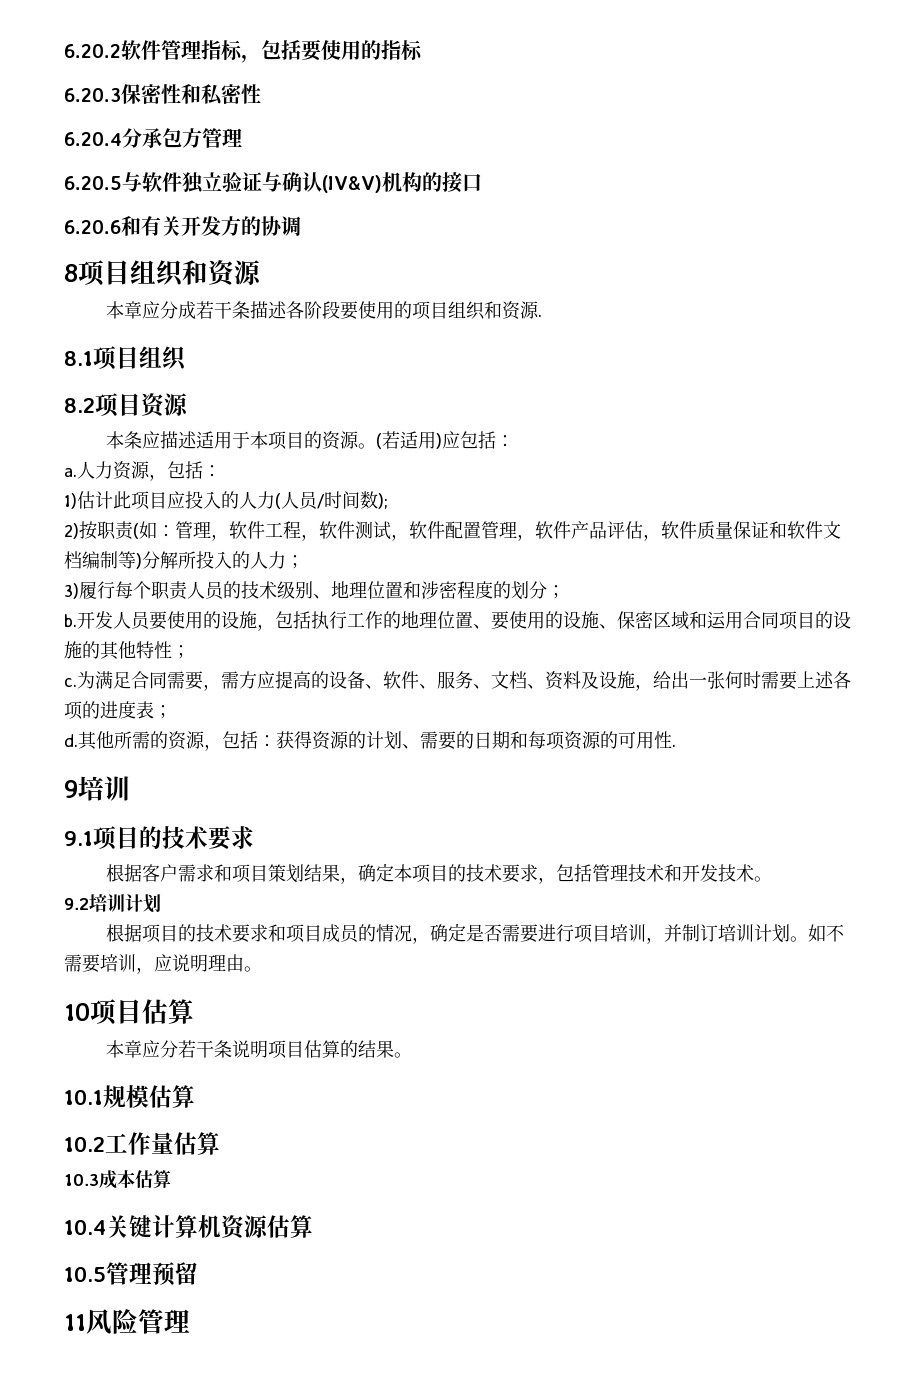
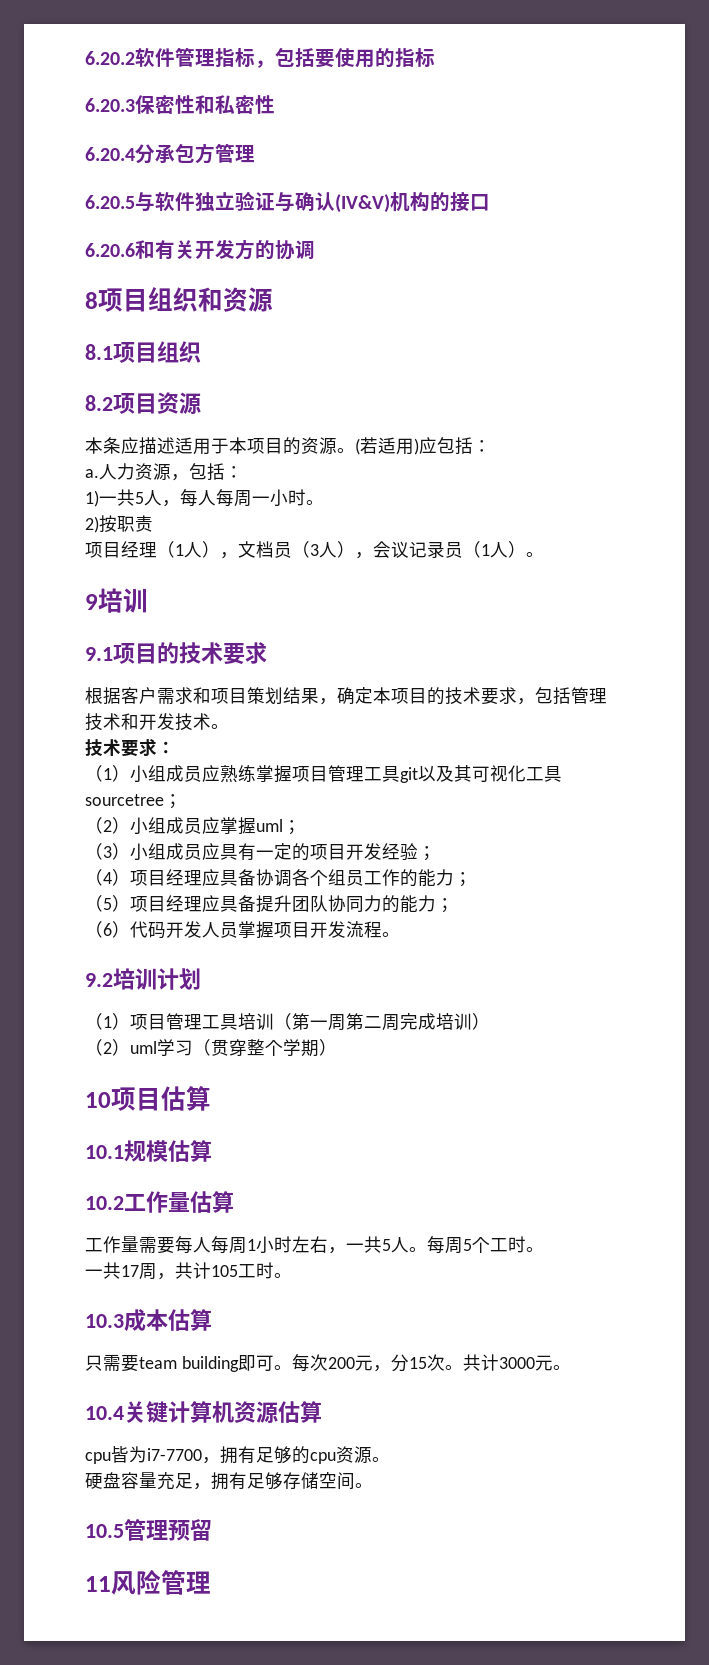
- 本章应分成若干条描述各阶段要使用的项目组织和资源.
- 1)估计此项目应投入的人力(人员/时间数);
- 2)按职责(如：管理，软件工程，软件测试，软件配置管理，软件产品评估，软件质量保证和软件文档编制等)分解所投入的人力；
- 3)履行每个职责人员的技术级别、地理位置和涉密程度的划分；
- b.开发人员要使用的设施，包括执行工作的地理位置、要使用的设施、保密区域和运用合同项目的设施的其他特性；
- c.为满足合同需要，需方应提高的设备、软件、服务、文档、资料及设施，给出一张何时需要上述各项的进度表；
- d.其他所需的资源，包括：获得资源的计划、需要的日期和每项资源的可用性.
+ 1)一共5人，每人每周一小时。
+ 2)按职责
+ 项目经理（1人），文档员（3人），会议记录员（1人）。
+ 技术要求：
+ （1）小组成员应熟练掌握项目管理工具git以及其可视化工具sourcetree；
+ （2）小组成员应掌握uml；
+ （3）小组成员应具有一定的项目开发经验；
+ （4）项目经理应具备协调各个组员工作的能力；
+ （5）项目经理应具备提升团队协同力的能力；
+ （6）代码开发人员掌握项目开发流程。
  9.2培训计划
- 根据项目的技术要求和项目成员的情况，确定是否需要进行项目培训，并制订培训计划。如不需要培训，应说明理由。
+ （1）项目管理工具培训（第一周第二周完成培训）
+ （2）uml学习（贯穿整个学期）
  10项目估算
- 本章应分若干条说明项目估算的结果。
+ 工作量需要每人每周1小时左右，一共5人。每周5个工时。
+ 一共17周，共计105工时。
  10.3成本估算
+ 只需要team building即可。每次200元，分15次。共计3000元。
+ cpu皆为i7-7700，拥有足够的cpu资源。
+ 硬盘容量充足，拥有足够存储空间。

